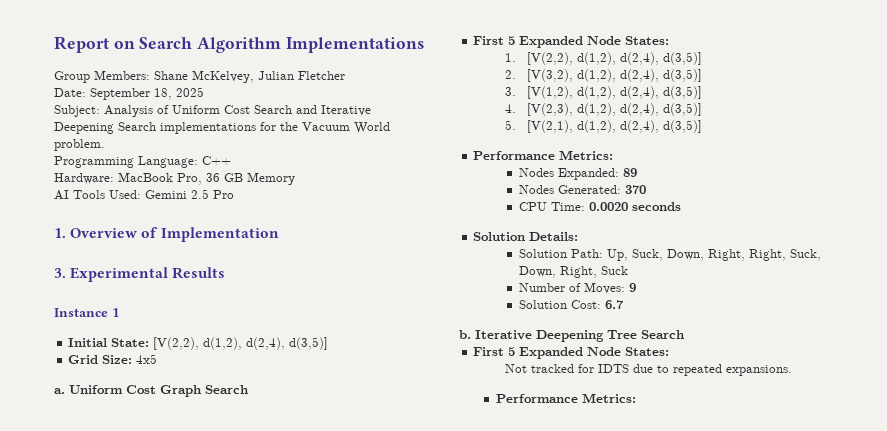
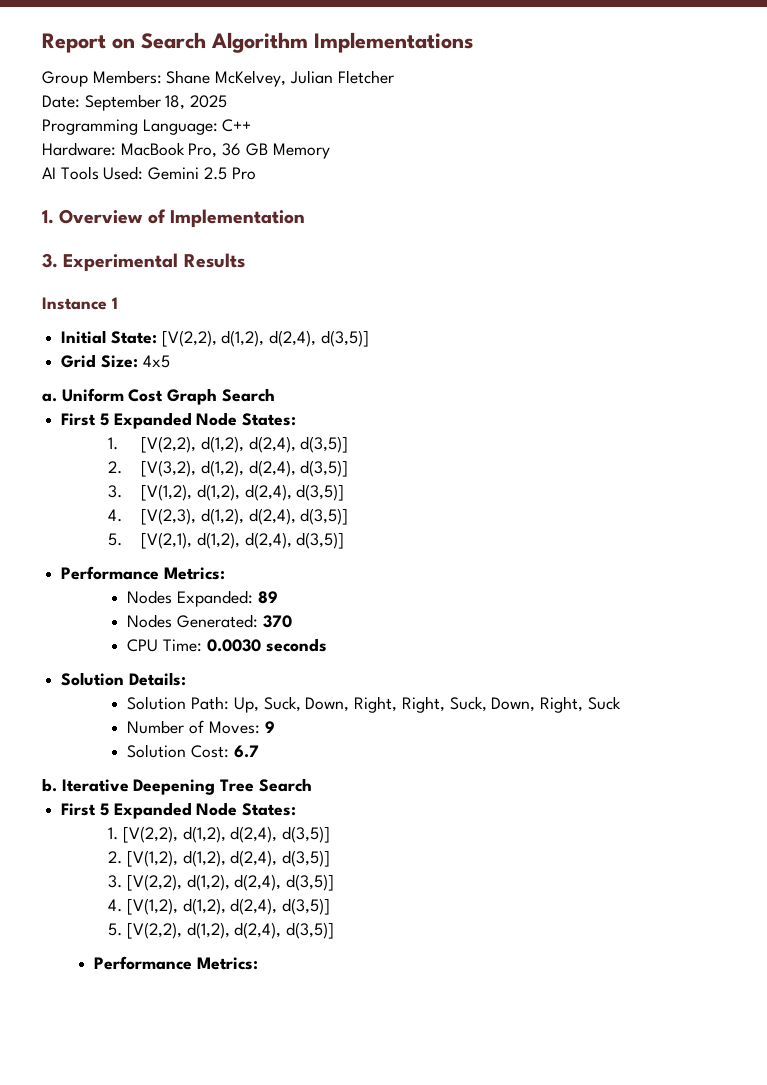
- Subject: Analysis of Uniform Cost Search and Iterative Deepening Search implementations for the Vacuum World problem.
- CPU Time: 0.0020 seconds
+ CPU Time: 0.0030 seconds
  Iterative Deepening Tree Search
  First 5 Expanded Node States:
- Not tracked for IDTS due to repeated expansions.
+ 1. [V(2,2), d(1,2), d(2,4), d(3,5)]
+ 2. [V(1,2), d(1,2), d(2,4), d(3,5)]
+ 3. [V(2,2), d(1,2), d(2,4), d(3,5)]
+ 4. [V(1,2), d(1,2), d(2,4), d(3,5)]
+ 5. [V(2,2), d(1,2), d(2,4), d(3,5)]

